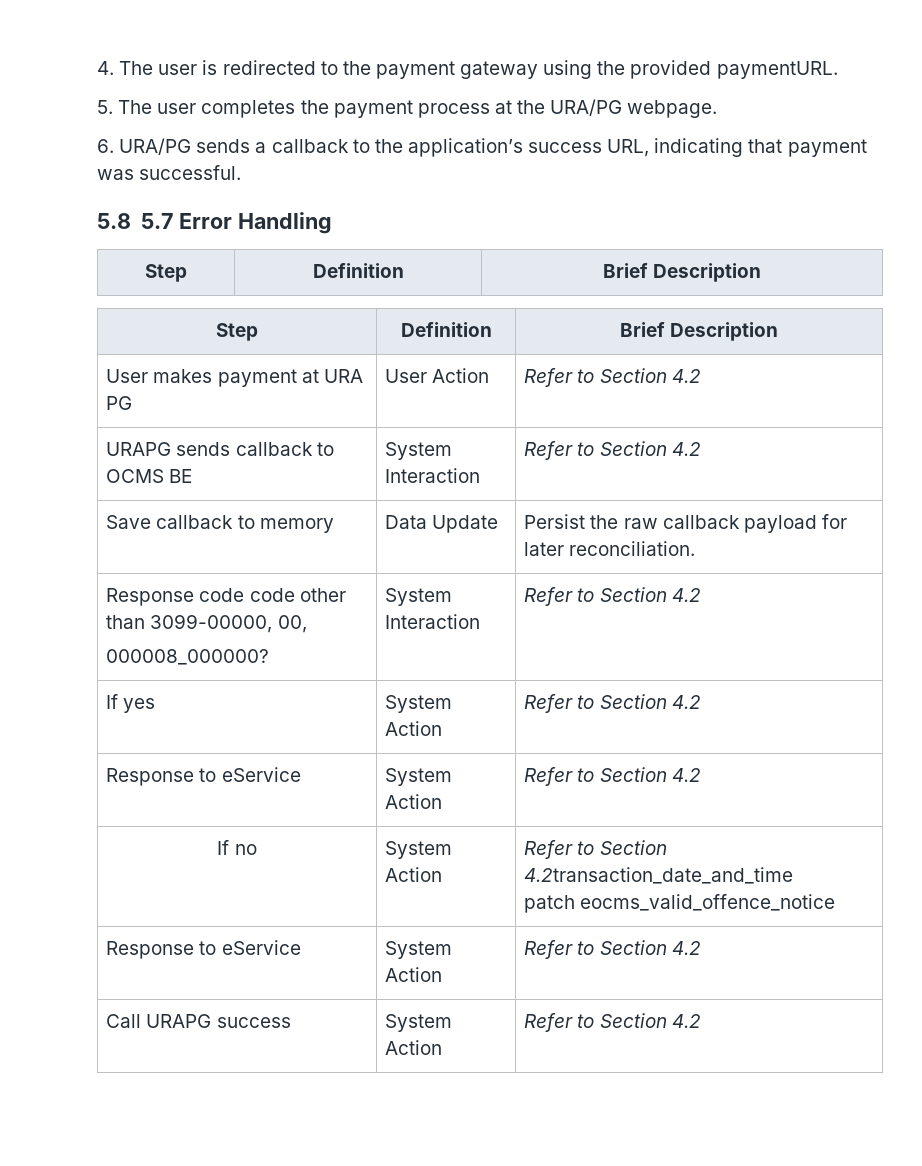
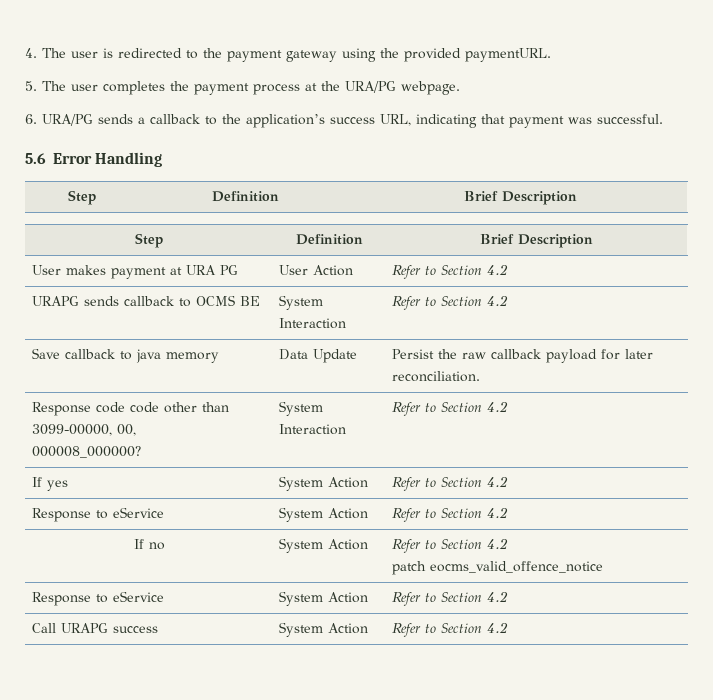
- 5.8 5.7 Error Handling
+ 5.6 Error Handling
- Save callback to memory | Data Update | Persist the raw callback payload for later reconciliation.
+ Save callback to java memory | Data Update | Persist the raw callback payload for later reconciliation.
- If no | System Action | Refer to Section 4.2transaction_date_and_time
+ If no | System Action | Refer to Section 4.2

